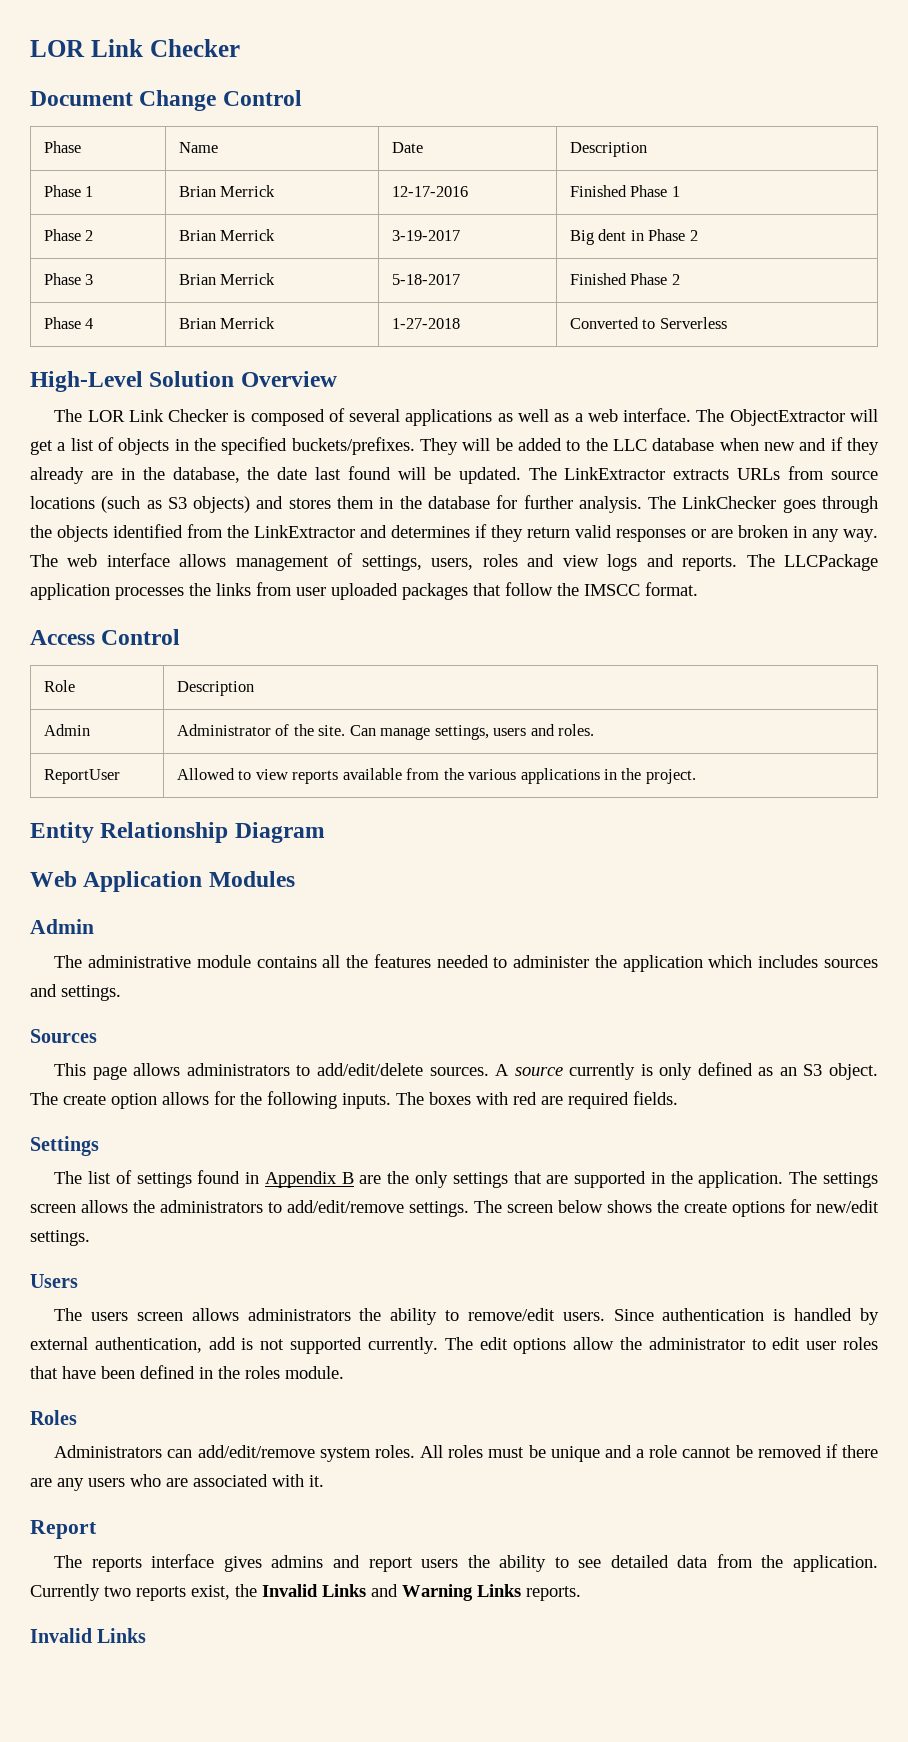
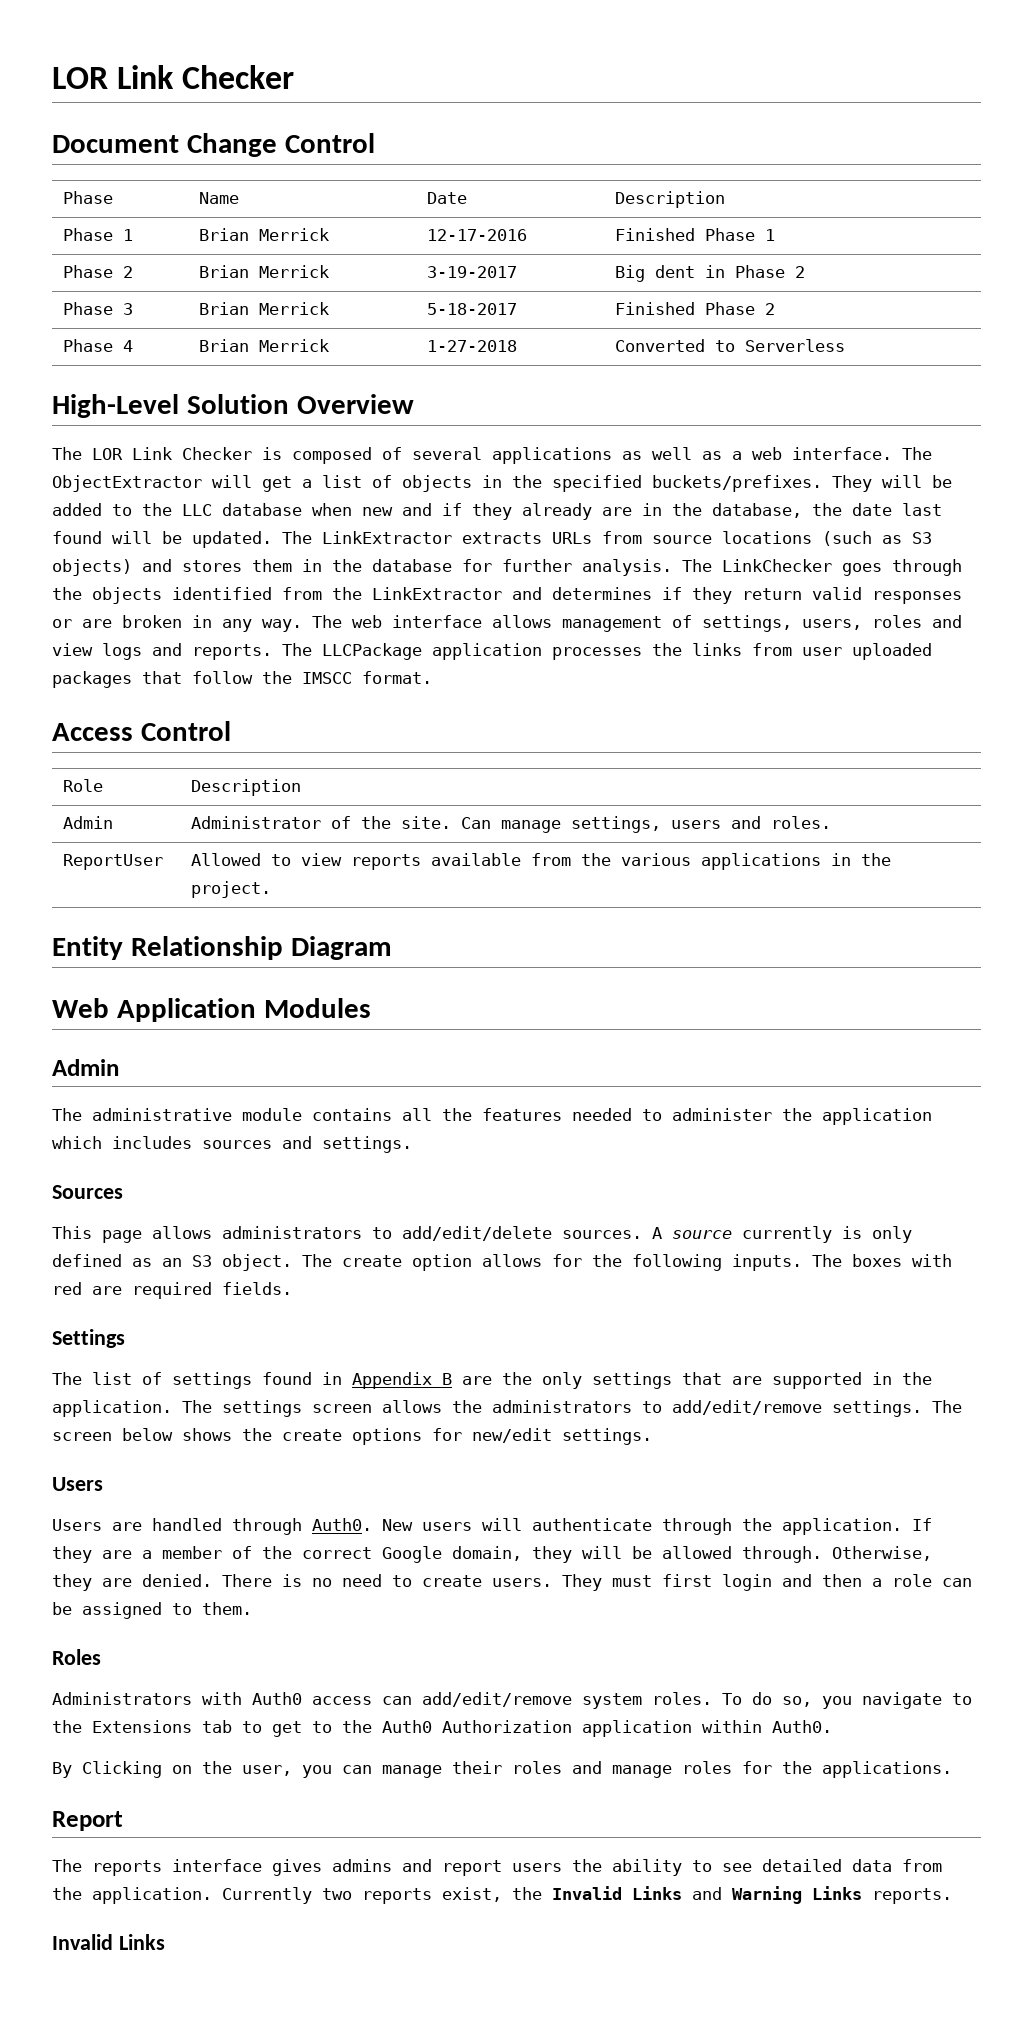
- The users screen allows administrators the ability to remove/edit users. Since authentication is handled by external authentication, add is not supported currently. The edit options allow the administrator to edit user roles that have been defined in the roles module.
+ Users are handled through Auth0. New users will authenticate through the application. If they are a member of the correct Google domain, they will be allowed through. Otherwise, they are denied. There is no need to create users. They must first login and then a role can be assigned to them.
- Administrators can add/edit/remove system roles.
+ Administrators with Auth0 access can add/edit/remove system roles.
- All roles must be unique and a role cannot be removed if there are any users who are associated with it.
+ To do so, you navigate to the Extensions tab to get to the Auth0 Authorization application within Auth0.
+ By Clicking on the user, you can manage their roles and manage roles for the applications.

